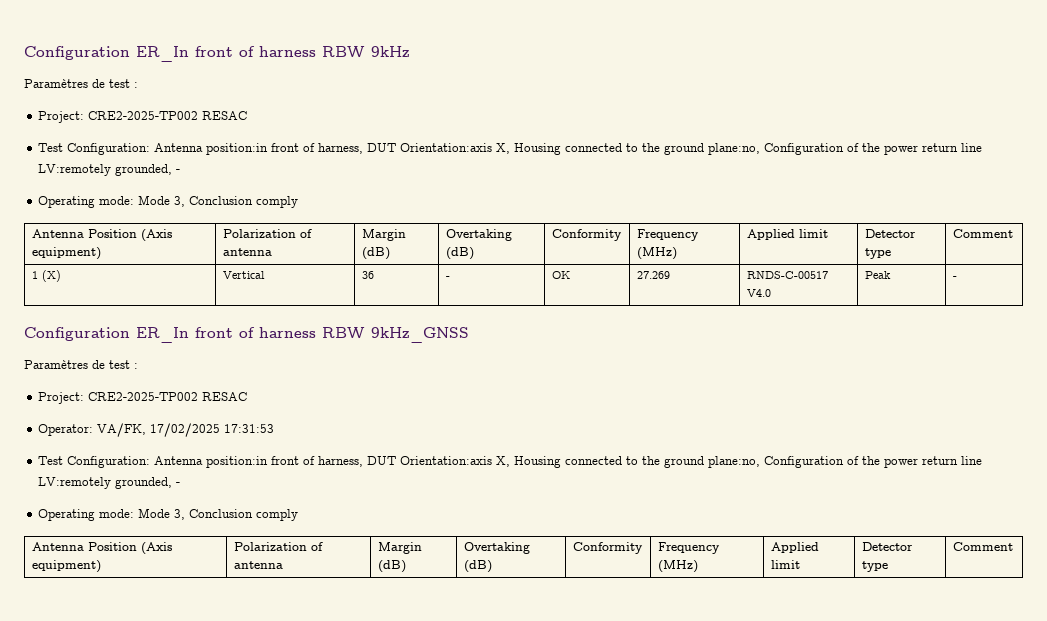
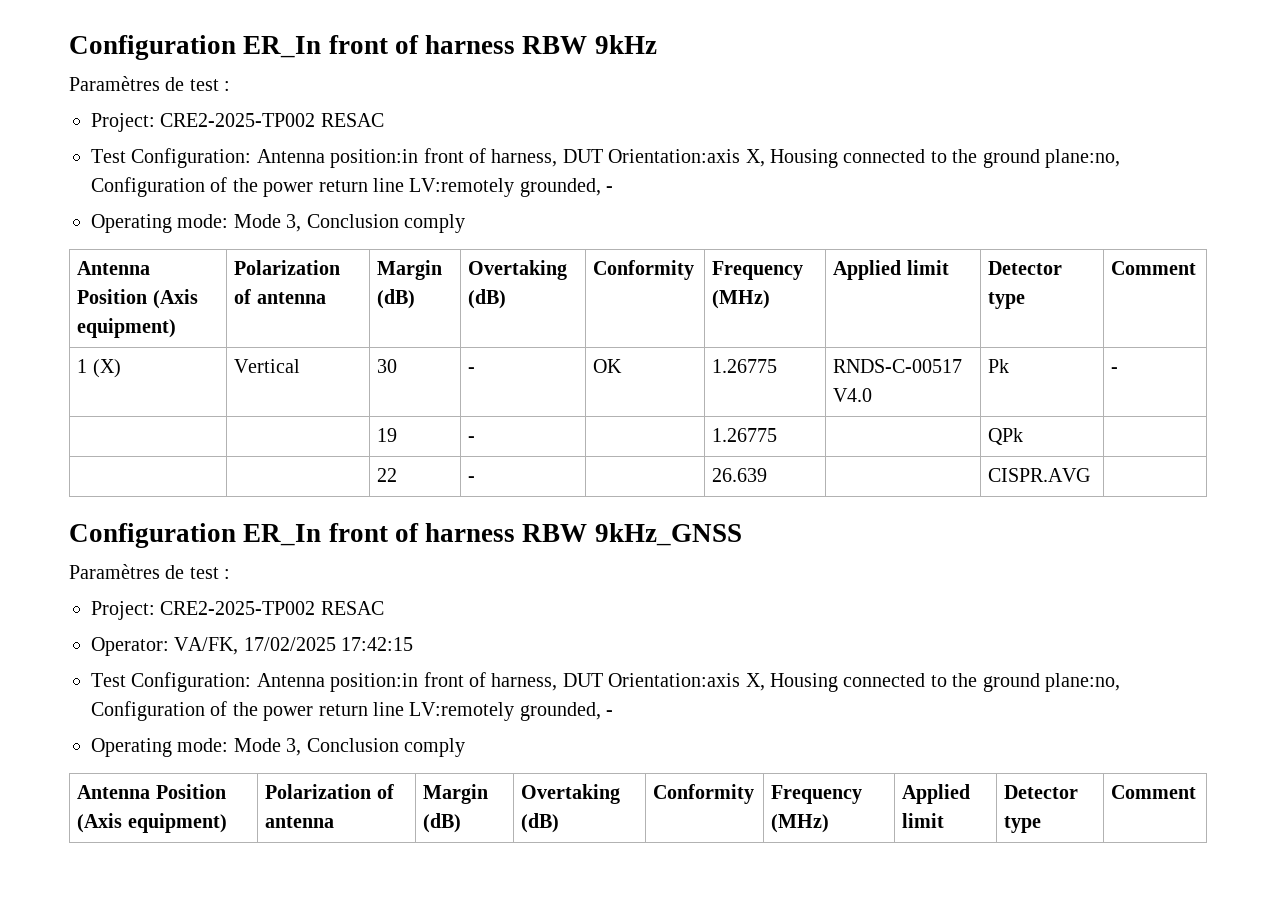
- 1 (X) | Vertical | 36 | - | OK | 27.269 | RNDS-C-00517 V4.0 | Peak | -
+ 1 (X) | Vertical | 30 | - | OK | 1.26775 | RNDS-C-00517 V4.0 | Pk | -
+ | | 19 | - | | 1.26775 | | QPk |
+ | | 22 | - | | 26.639 | | CISPR.AVG |
- Operator: VA/FK, 17/02/2025 17:31:53
+ Operator: VA/FK, 17/02/2025 17:42:15

